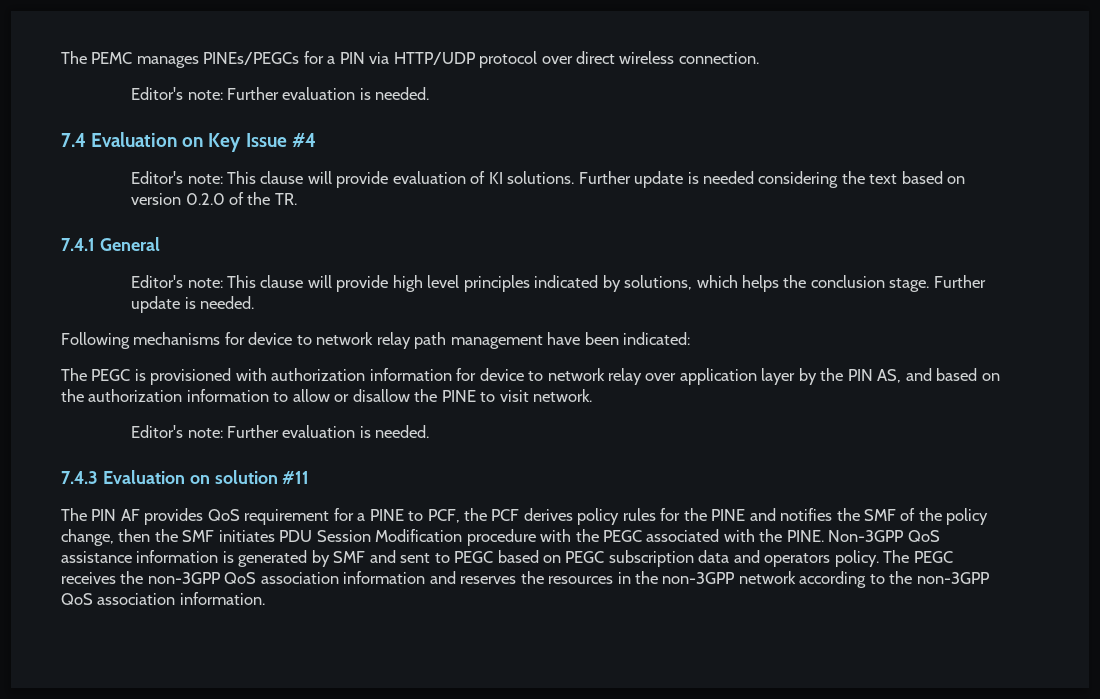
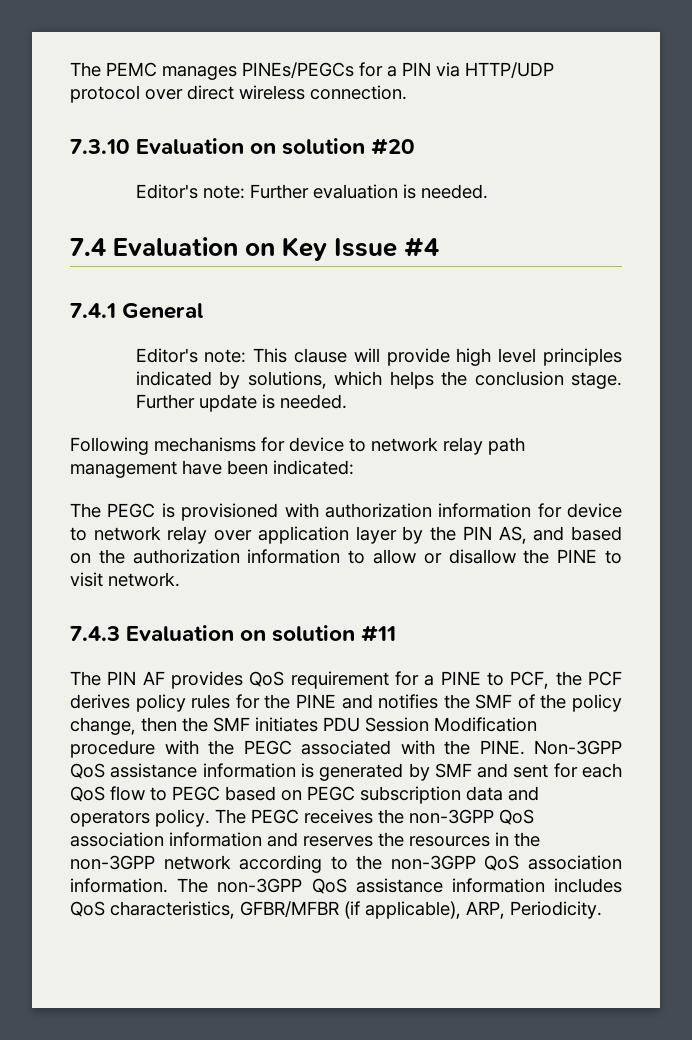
+ 7.3.10 Evaluation on solution #20
- Editor's note: This clause will provide evaluation of KI solutions. Further update is needed considering the text based on version 0.2.0 of the TR.
  The PEGC is provisioned with authorization information for device to network relay over application layer by the PIN AS, and based on the authorization information to allow or disallow the PINE to visit network.
- Editor's note: Further evaluation is needed.
- Non-3GPP QoS assistance information is generated by SMF and sent to PEGC based on PEGC subscription data and operators policy.
+ Non-3GPP QoS assistance information is generated by SMF and sent for each QoS flow to PEGC based on PEGC subscription data and operators policy.
+ The non-3GPP QoS assistance information includes QoS characteristics, GFBR/MFBR (if applicable), ARP, Periodicity.

